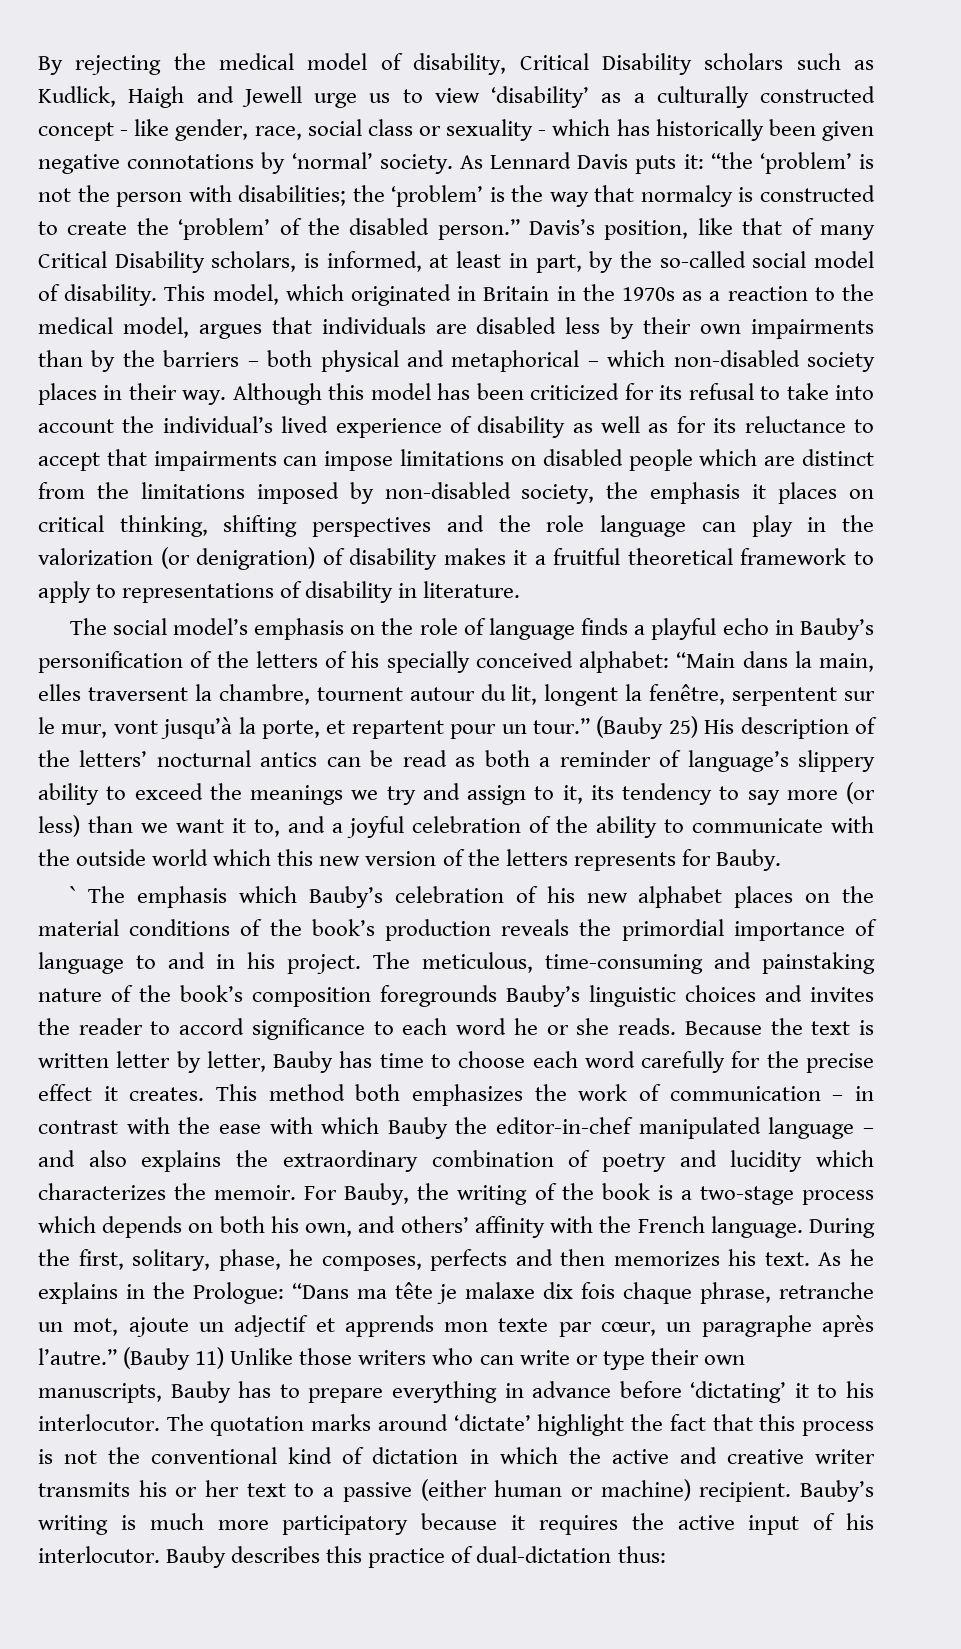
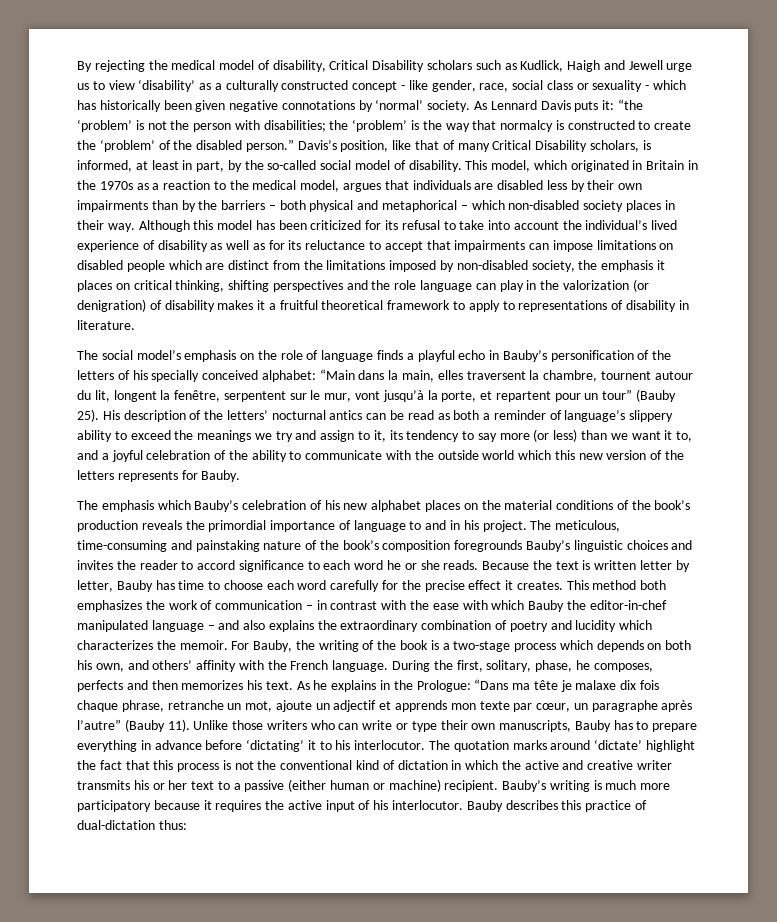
- “Main dans la main, elles traversent la chambre, tournent autour du lit, longent la fenêtre, serpentent sur le mur, vont jusqu’à la porte, et repartent pour un tour.” (Bauby 25) His description of the letters’ nocturnal antics can be read as both a reminder of language’s slippery ability to exceed the meanings we try and assign to it, its tendency to say more (or less) than we want it to, and a joyful celebration of the ability to communicate with the outside world which this new version of the letters represents for Bauby.
+ “Main dans la main, elles traversent la chambre, tournent autour du lit, longent la fenêtre, serpentent sur le mur, vont jusqu’à la porte, et repartent pour un tour” (Bauby 25). His description of the letters’ nocturnal antics can be read as both a reminder of language’s slippery ability to exceed the meanings we try and assign to it, its tendency to say more (or less) than we want it to, and a joyful celebration of the ability to communicate with the outside world which this new version of the letters represents for Bauby.
- ` The emphasis which Bauby’s celebration of his new alphabet places on the material conditions of the book’s production reveals the primordial importance of language to and in his project.
+ The emphasis which Bauby’s celebration of his new alphabet places on the material conditions of the book’s production reveals the primordial importance of language to and in his project.
- As he explains in the Prologue: “Dans ma tête je malaxe dix fois chaque phrase, retranche un mot, ajoute un adjectif et apprends mon texte par cœur, un paragraphe après l’autre.” (Bauby 11) Unlike those writers who can write or type their own manuscripts, Bauby has to prepare everything in advance before ‘dictating’ it to his interlocutor.
+ As he explains in the Prologue: “Dans ma tête je malaxe dix fois chaque phrase, retranche un mot, ajoute un adjectif et apprends mon texte par cœur, un paragraphe après l’autre” (Bauby 11). Unlike those writers who can write or type their own manuscripts, Bauby has to prepare everything in advance before ‘dictating’ it to his interlocutor.

